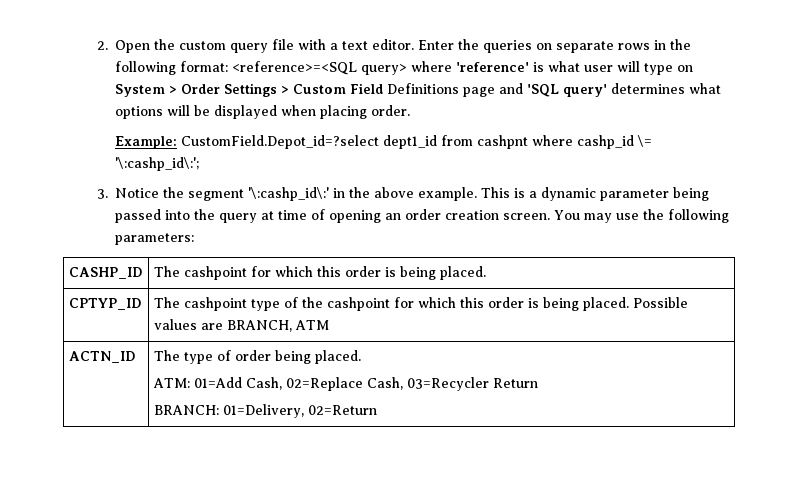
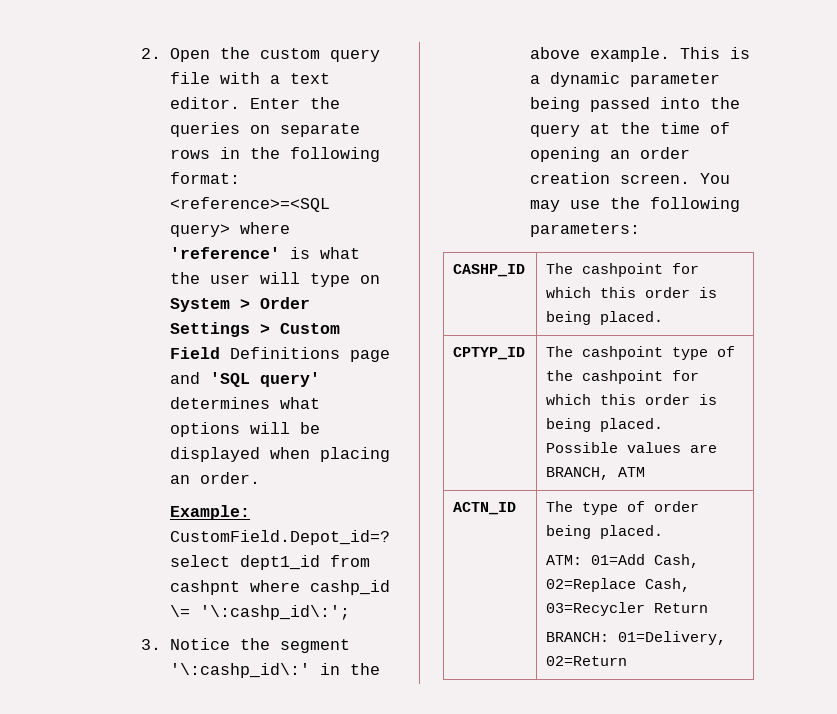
- Enter the queries on separate rows in the following format: <reference>=<SQL query> where 'reference' is what user will type on System > Order Settings > Custom Field Definitions page and 'SQL query' determines what options will be displayed when placing order.
+ Enter the queries on separate rows in the following format: <reference>=<SQL query> where 'reference' is what the user will type on System > Order Settings > Custom Field Definitions page and 'SQL query' determines what options will be displayed when placing an order.
- This is a dynamic parameter being passed into the query at time of opening an order creation screen.
+ This is a dynamic parameter being passed into the query at the time of opening an order creation screen.

